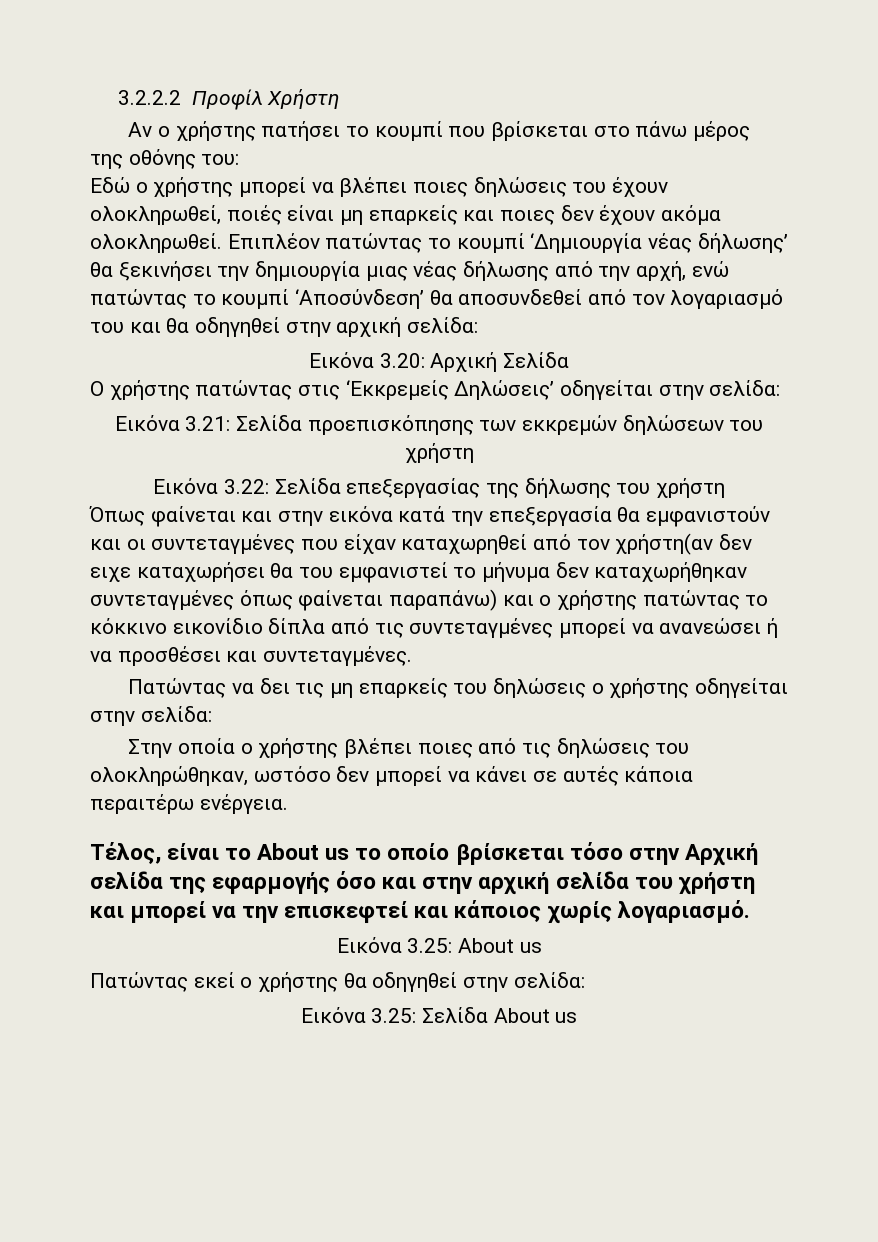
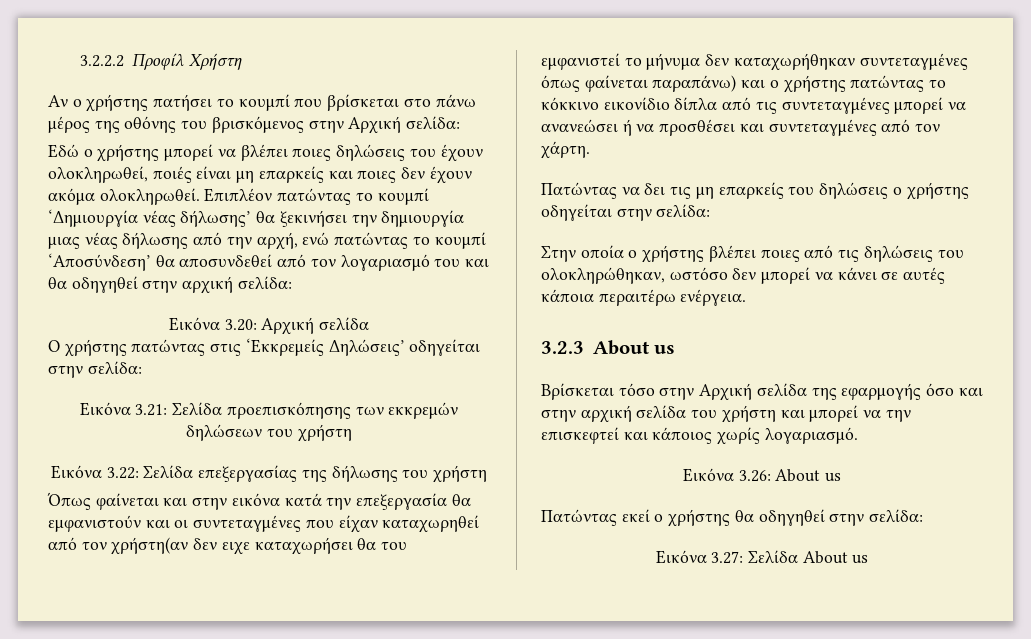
- Αν ο χρήστης πατήσει το κουμπί που βρίσκεται στο πάνω μέρος της οθόνης του:
+ Αν ο χρήστης πατήσει το κουμπί που βρίσκεται στο πάνω μέρος της οθόνης του βρισκόμενος στην Αρχική σελίδα:
- Εικόνα 3.20: Αρχική Σελίδα
+ Εικόνα 3.20: Αρχική σελίδα
- Όπως φαίνεται και στην εικόνα κατά την επεξεργασία θα εμφανιστούν και οι συντεταγμένες που είχαν καταχωρηθεί από τον χρήστη(αν δεν ειχε καταχωρήσει θα του εμφανιστεί το μήνυμα δεν καταχωρήθηκαν συντεταγμένες όπως φαίνεται παραπάνω) και ο χρήστης πατώντας το κόκκινο εικονίδιο δίπλα από τις συντεταγμένες μπορεί να ανανεώσει ή να προσθέσει και συντεταγμένες.
+ Όπως φαίνεται και στην εικόνα κατά την επεξεργασία θα εμφανιστούν και οι συντεταγμένες που είχαν καταχωρηθεί από τον χρήστη(αν δεν ειχε καταχωρήσει θα του εμφανιστεί το μήνυμα δεν καταχωρήθηκαν συντεταγμένες όπως φαίνεται παραπάνω) και ο χρήστης πατώντας το κόκκινο εικονίδιο δίπλα από τις συντεταγμένες μπορεί να ανανεώσει ή να προσθέσει και συντεταγμένες από τον χάρτη.
- Τέλος, είναι το About us το οποίο βρίσκεται τόσο στην Αρχική σελίδα της εφαρμογής όσο και στην αρχική σελίδα του χρήστη και μπορεί να την επισκεφτεί και κάποιος χωρίς λογαριασμό.
+ 3.2.3 About us
+ Βρίσκεται τόσο στην Αρχική σελίδα της εφαρμογής όσο και στην αρχική σελίδα του χρήστη και μπορεί να την επισκεφτεί και κάποιος χωρίς λογαριασμό.
- Εικόνα 3.25: About us
+ Εικόνα 3.26: About us
- Εικόνα 3.25: Σελίδα About us
+ Εικόνα 3.27: Σελίδα About us

